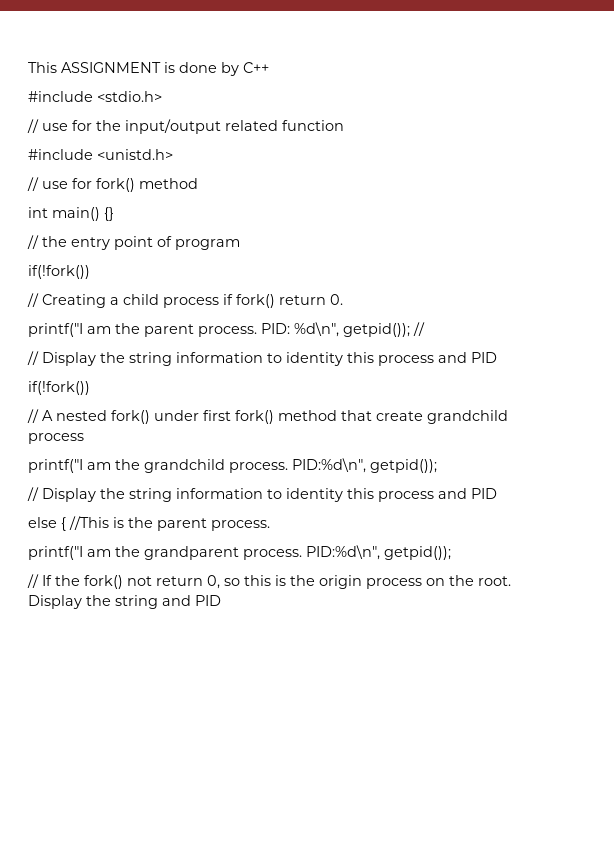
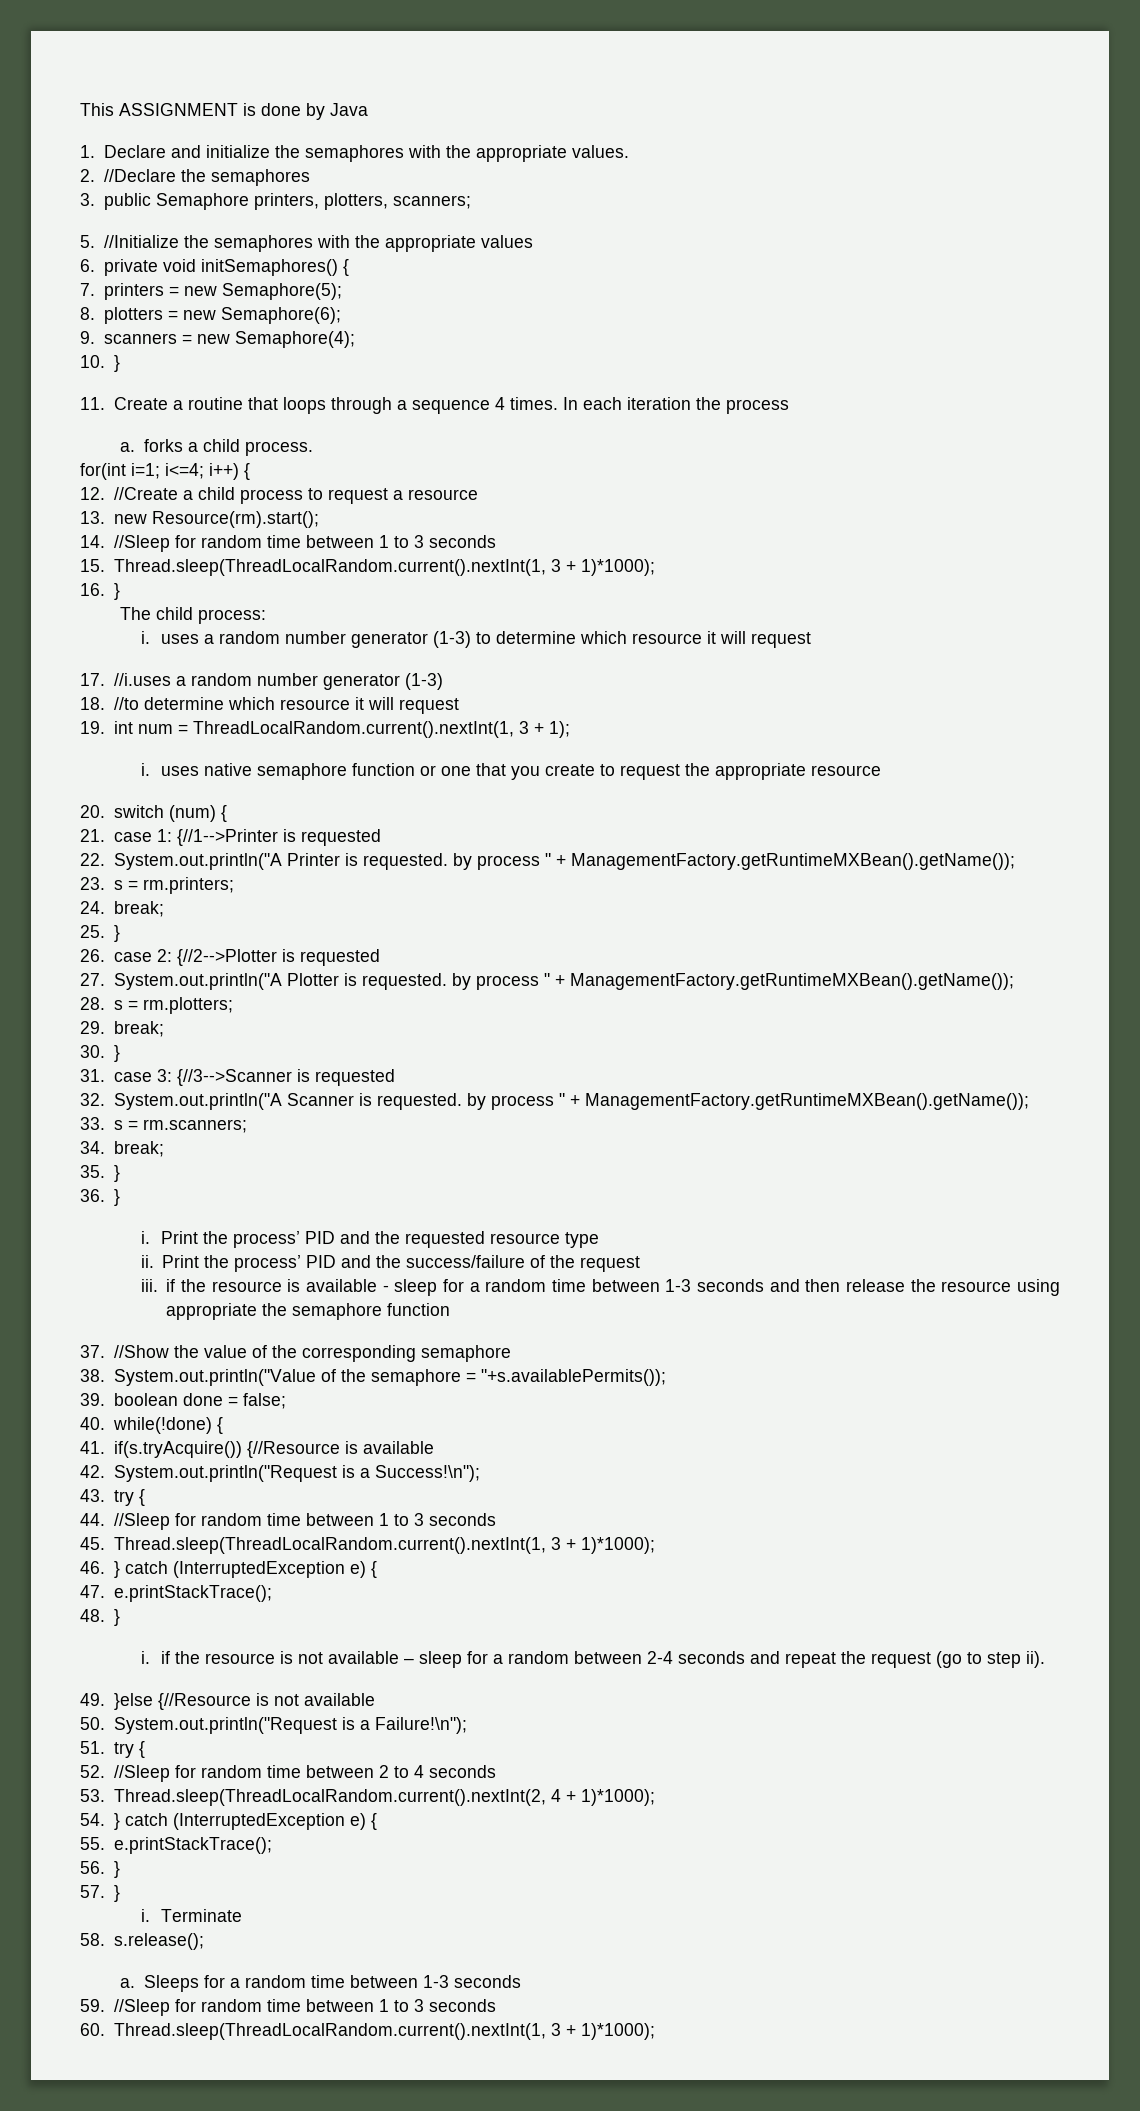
- This ASSIGNMENT is done by C++
- #include <stdio.h>
- // use for the input/output related function
- #include <unistd.h>
- // use for fork() method
- int main() {}
- // the entry point of program
- if(!fork())
- // Creating a child process if fork() return 0.
- printf("I am the parent process. PID: %d\n", getpid()); //
- // Display the string information to identity this process and PID
- if(!fork())
- // A nested fork() under first fork() method that create grandchild process
- printf("I am the grandchild process. PID:%d\n", getpid());
- // Display the string information to identity this process and PID
- else { //This is the parent process.
- printf("I am the grandparent process. PID:%d\n", getpid());
- // If the fork() not return 0, so this is the origin process on the root. Display the string and PID
+ This ASSIGNMENT is done by Java
+ 1. Declare and initialize the semaphores with the appropriate values.
+ 2. //Declare the semaphores
+ 3. public Semaphore printers, plotters, scanners;
+ 5. //Initialize the semaphores with the appropriate values
+ 6. private void initSemaphores() {
+ 7. printers = new Semaphore(5);
+ 8. plotters = new Semaphore(6);
+ 9. scanners = new Semaphore(4);
+ 10. }
+ 11. Create a routine that loops through a sequence 4 times. In each iteration the process
+ a. forks a child process.
+ for(int i=1; i<=4; i++) {
+ 12. //Create a child process to request a resource
+ 13. new Resource(rm).start();
+ 14. //Sleep for random time between 1 to 3 seconds
+ 15. Thread.sleep(ThreadLocalRandom.current().nextInt(1, 3 + 1)*1000);
+ 16. }
+ The child process:
+ i. uses a random number generator (1-3) to determine which resource it will request
+ 17. //i.uses a random number generator (1-3)
+ 18. //to determine which resource it will request
+ 19. int num = ThreadLocalRandom.current().nextInt(1, 3 + 1);
+ i. uses native semaphore function or one that you create to request the appropriate resource
+ 20. switch (num) {
+ 21. case 1: {//1-->Printer is requested
+ 22. System.out.println("A Printer is requested. by process " + ManagementFactory.getRuntimeMXBean().getName());
+ 23. s = rm.printers;
+ 24. break;
+ 25. }
+ 26. case 2: {//2-->Plotter is requested
+ 27. System.out.println("A Plotter is requested. by process " + ManagementFactory.getRuntimeMXBean().getName());
+ 28. s = rm.plotters;
+ 29. break;
+ 30. }
+ 31. case 3: {//3-->Scanner is requested
+ 32. System.out.println("A Scanner is requested. by process " + ManagementFactory.getRuntimeMXBean().getName());
+ 33. s = rm.scanners;
+ 34. break;
+ 35. }
+ 36. }
+ i. Print the process’ PID and the requested resource type
+ ii. Print the process’ PID and the success/failure of the request
+ iii. if the resource is available - sleep for a random time between 1-3 seconds and then release the resource using appropriate the semaphore function
+ 37. //Show the value of the corresponding semaphore
+ 38. System.out.println("Value of the semaphore = "+s.availablePermits());
+ 39. boolean done = false;
+ 40. while(!done) {
+ 41. if(s.tryAcquire()) {//Resource is available
+ 42. System.out.println("Request is a Success!\n");
+ 43. try {
+ 44. //Sleep for random time between 1 to 3 seconds
+ 45. Thread.sleep(ThreadLocalRandom.current().nextInt(1, 3 + 1)*1000);
+ 46. } catch (InterruptedException e) {
+ 47. e.printStackTrace();
+ 48. }
+ i. if the resource is not available – sleep for a random between 2-4 seconds and repeat the request (go to step ii).
+ 49. }else {//Resource is not available
+ 50. System.out.println("Request is a Failure!\n");
+ 51. try {
+ 52. //Sleep for random time between 2 to 4 seconds
+ 53. Thread.sleep(ThreadLocalRandom.current().nextInt(2, 4 + 1)*1000);
+ 54. } catch (InterruptedException e) {
+ 55. e.printStackTrace();
+ 56. }
+ 57. }
+ i. Terminate
+ 58. s.release();
+ a. Sleeps for a random time between 1-3 seconds
+ 59. //Sleep for random time between 1 to 3 seconds
+ 60. Thread.sleep(ThreadLocalRandom.current().nextInt(1, 3 + 1)*1000);

